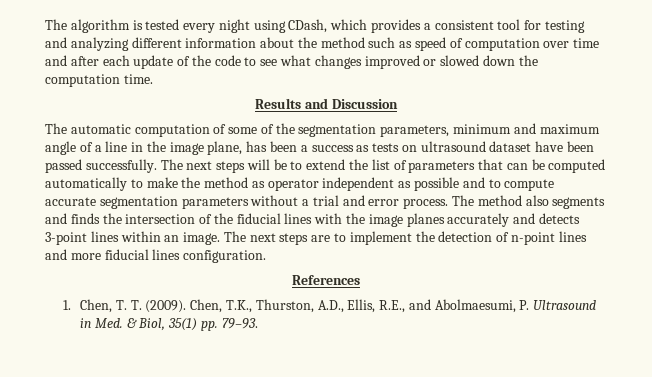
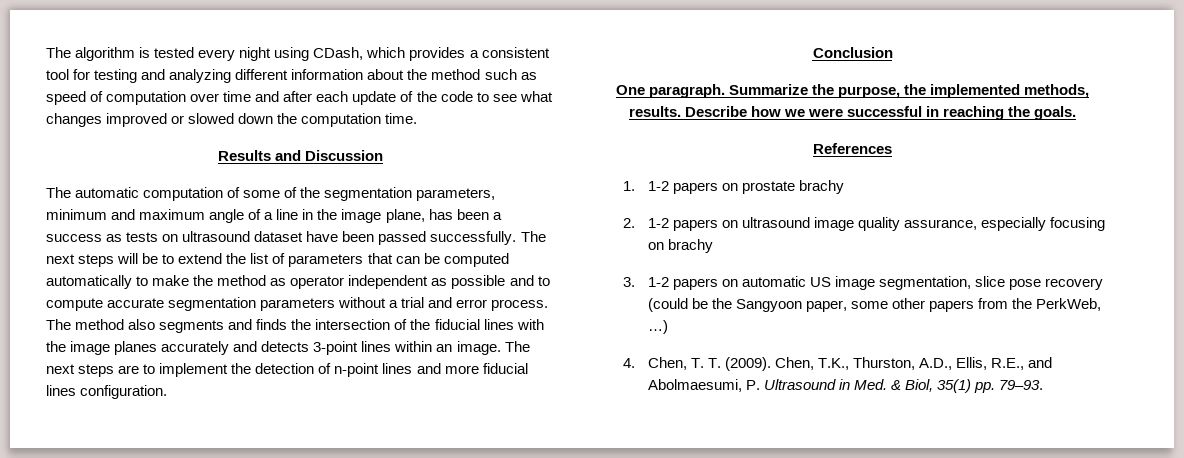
+ Conclusion
+ One paragraph. Summarize the purpose, the implemented methods, results. Describe how we were successful in reaching the goals.
  References
- 1. Chen, T. T. (2009).
+ 1. 1-2 papers on prostate brachy
+ 2. 1-2 papers on ultrasound image quality assurance, especially focusing on brachy
+ 3. 1-2 papers on automatic US image segmentation, slice pose recovery (could be the Sangyoon paper, some other papers from the PerkWeb, …)
+ 4. Chen, T. T. (2009).

